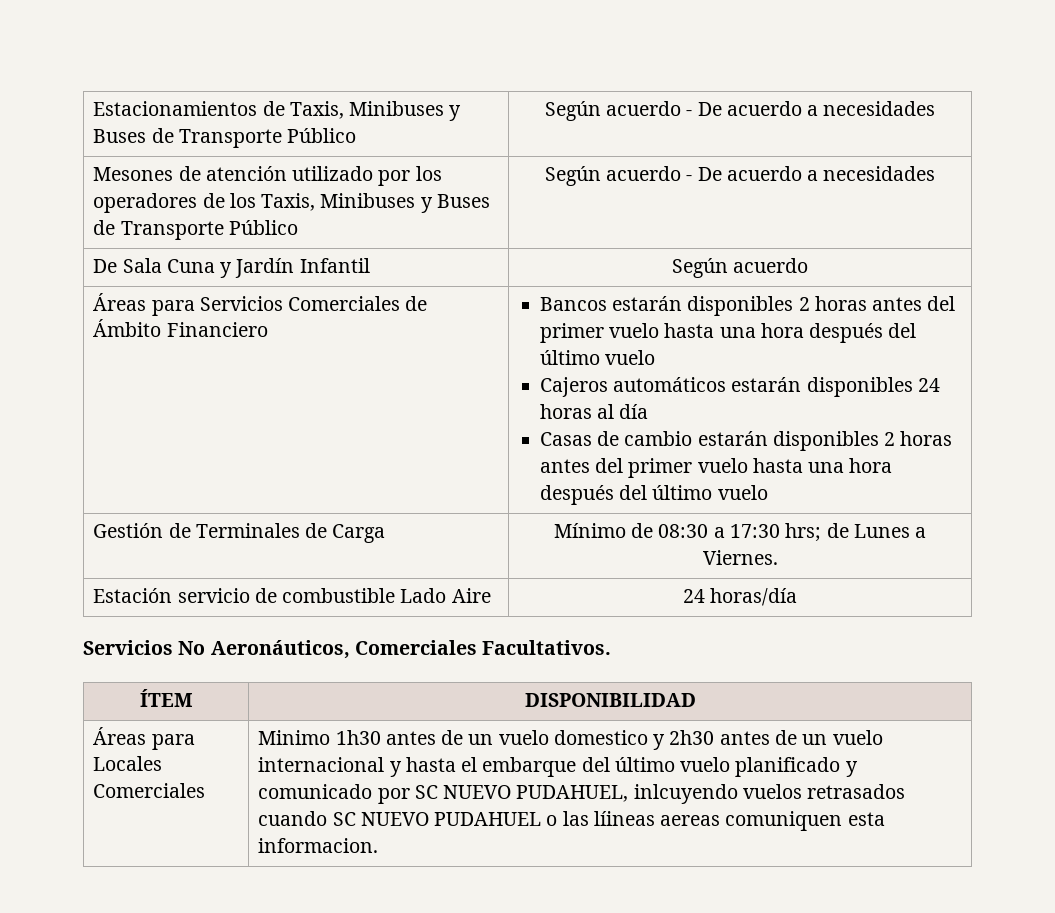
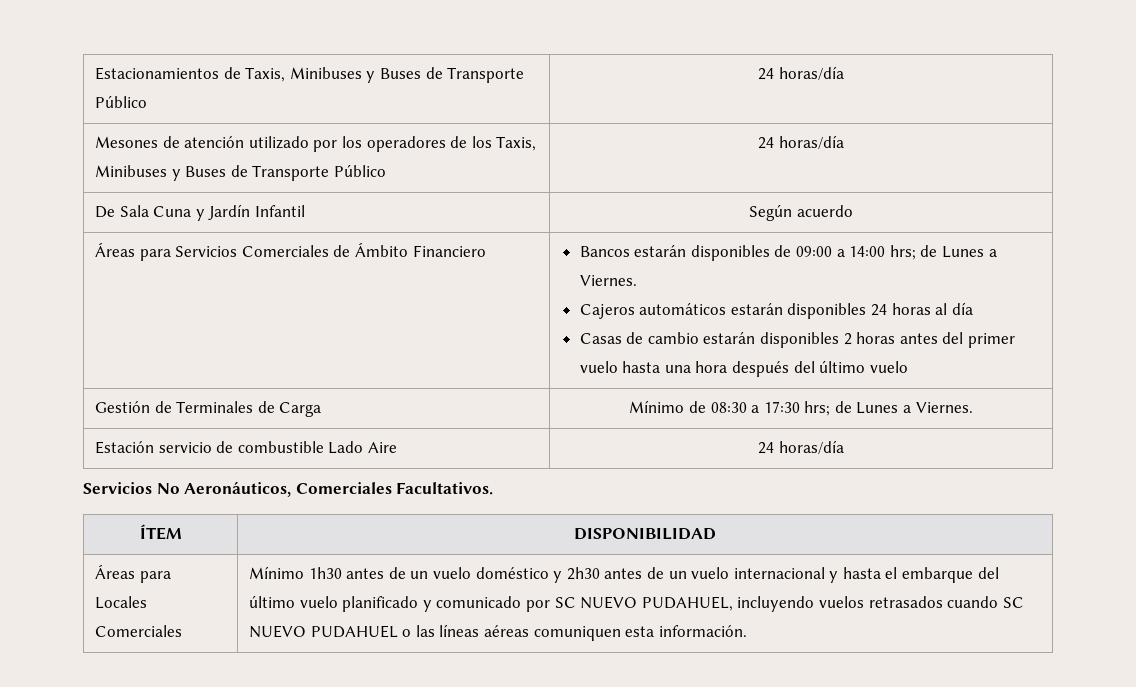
- Estacionamientos de Taxis, Minibuses y Buses de Transporte Público | Según acuerdo - De acuerdo a necesidades
+ Estacionamientos de Taxis, Minibuses y Buses de Transporte Público | 24 horas/día
- Mesones de atención utilizado por los operadores de los Taxis, Minibuses y Buses de Transporte Público | Según acuerdo - De acuerdo a necesidades
+ Mesones de atención utilizado por los operadores de los Taxis, Minibuses y Buses de Transporte Público | 24 horas/día
- Bancos estarán disponibles 2 horas antes del primer vuelo hasta una hora después del último vuelo
+ Bancos estarán disponibles de 09:00 a 14:00 hrs; de Lunes a Viernes.
- Minimo 1h30 antes de un vuelo domestico y 2h30 antes de un vuelo internacional y hasta el embarque del último vuelo planificado y comunicado por SC NUEVO PUDAHUEL, inlcuyendo vuelos retrasados cuando SC NUEVO PUDAHUEL o las líineas aereas comuniquen esta informacion.
+ Mínimo 1h30 antes de un vuelo doméstico y 2h30 antes de un vuelo internacional y hasta el embarque del último vuelo planificado y comunicado por SC NUEVO PUDAHUEL, incluyendo vuelos retrasados cuando SC NUEVO PUDAHUEL o las líneas aéreas comuniquen esta información.

